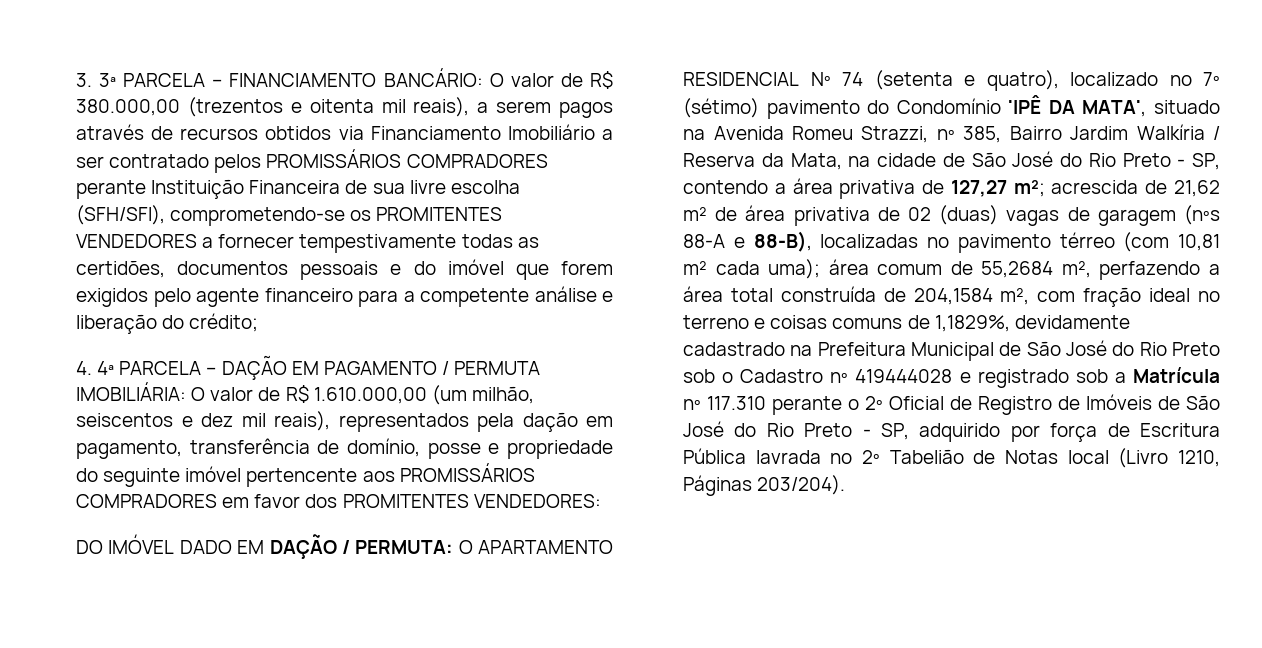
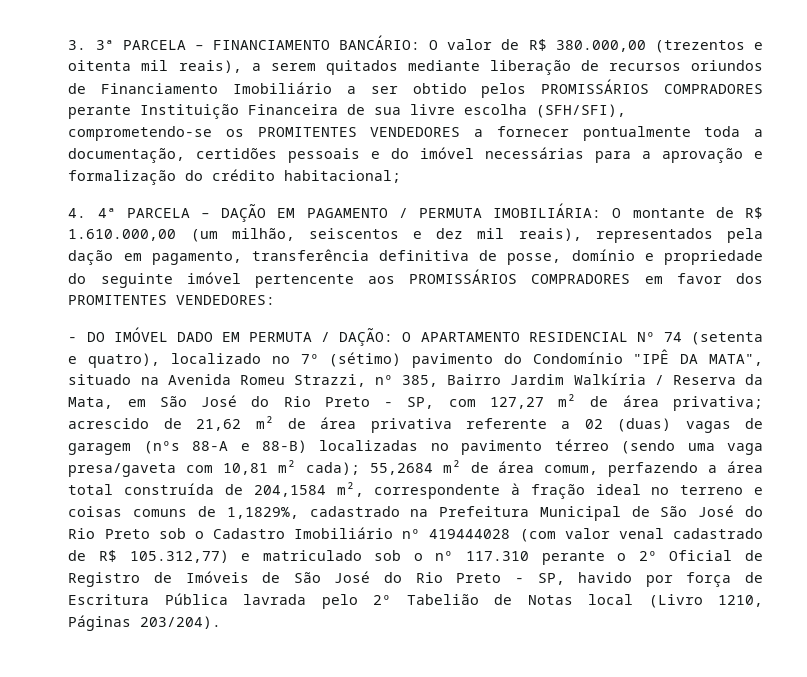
- 3. 3ª PARCELA – FINANCIAMENTO BANCÁRIO: O valor de R$ 380.000,00 (trezentos e oitenta mil reais), a serem pagos através de recursos obtidos via Financiamento Imobiliário a ser contratado pelos PROMISSÁRIOS COMPRADORES perante Instituição Financeira de sua livre escolha (SFH/SFI), comprometendo-se os PROMITENTES VENDEDORES a fornecer tempestivamente todas as certidões, documentos pessoais e do imóvel que forem exigidos pelo agente financeiro para a competente análise e liberação do crédito;
+ 3. 3ª PARCELA – FINANCIAMENTO BANCÁRIO: O valor de R$ 380.000,00 (trezentos e oitenta mil reais), a serem quitados mediante liberação de recursos oriundos de Financiamento Imobiliário a ser obtido pelos PROMISSÁRIOS COMPRADORES perante Instituição Financeira de sua livre escolha (SFH/SFI), comprometendo-se os PROMITENTES VENDEDORES a fornecer pontualmente toda a documentação, certidões pessoais e do imóvel necessárias para a aprovação e formalização do crédito habitacional;
- 4. 4ª PARCELA – DAÇÃO EM PAGAMENTO / PERMUTA IMOBILIÁRIA: O valor de R$ 1.610.000,00 (um milhão, seiscentos e dez mil reais), representados pela dação em pagamento, transferência de domínio, posse e propriedade do seguinte imóvel pertencente aos PROMISSÁRIOS COMPRADORES em favor dos PROMITENTES VENDEDORES:
+ 4. 4ª PARCELA – DAÇÃO EM PAGAMENTO / PERMUTA IMOBILIÁRIA: O montante de R$ 1.610.000,00 (um milhão, seiscentos e dez mil reais), representados pela dação em pagamento, transferência definitiva de posse, domínio e propriedade do seguinte imóvel pertencente aos PROMISSÁRIOS COMPRADORES em favor dos PROMITENTES VENDEDORES:
- DO IMÓVEL DADO EM DAÇÃO / PERMUTA:
+ - DO IMÓVEL DADO EM PERMUTA / DAÇÃO:
- O APARTAMENTO RESIDENCIAL Nº 74 (setenta e quatro), localizado no 7º (sétimo) pavimento do Condomínio 'IPÊ DA MATA', situado na Avenida Romeu Strazzi, nº 385, Bairro Jardim Walkíria / Reserva da Mata, na cidade de São José do Rio Preto - SP, contendo a área privativa de 127,27 m²; acrescida de 21,62 m² de área privativa de 02 (duas) vagas de garagem (nºs 88-A e 88-B), localizadas no pavimento térreo (com 10,81 m² cada uma); área comum de 55,2684 m², perfazendo a área total construída de 204,1584 m², com fração ideal no terreno e coisas comuns de 1,1829%, devidamente cadastrado na Prefeitura Municipal de São José do Rio Preto sob o Cadastro nº 419444028 e registrado sob a Matrícula nº 117.310 perante o 2º Oficial de Registro de Imóveis de São José do Rio Preto - SP, adquirido por força de Escritura Pública lavrada no 2º Tabelião de Notas local (Livro 1210, Páginas 203/204).
+ O APARTAMENTO RESIDENCIAL Nº 74 (setenta e quatro), localizado no 7º (sétimo) pavimento do Condomínio "IPÊ DA MATA", situado na Avenida Romeu Strazzi, nº 385, Bairro Jardim Walkíria / Reserva da Mata, em São José do Rio Preto - SP, com 127,27 m² de área privativa; acrescido de 21,62 m² de área privativa referente a 02 (duas) vagas de garagem (nºs 88-A e 88-B) localizadas no pavimento térreo (sendo uma vaga presa/gaveta com 10,81 m² cada); 55,2684 m² de área comum, perfazendo a área total construída de 204,1584 m², correspondente à fração ideal no terreno e coisas comuns de 1,1829%, cadastrado na Prefeitura Municipal de São José do Rio Preto sob o Cadastro Imobiliário nº 419444028 (com valor venal cadastrado de R$ 105.312,77) e matriculado sob o nº 117.310 perante o 2º Oficial de Registro de Imóveis de São José do Rio Preto - SP, havido por força de Escritura Pública lavrada pelo 2º Tabelião de Notas local (Livro 1210, Páginas 203/204).

